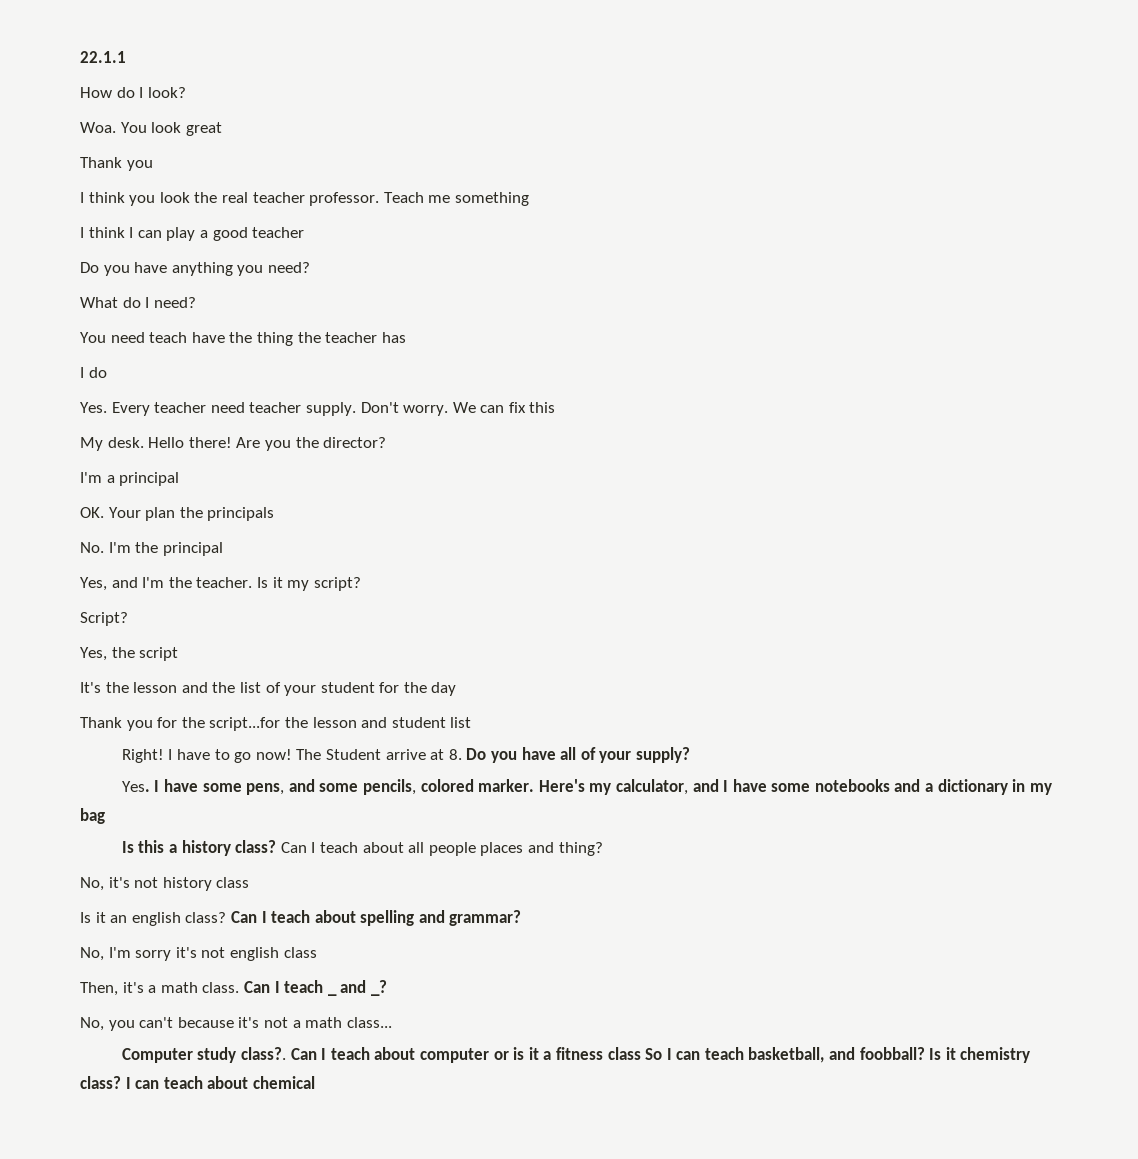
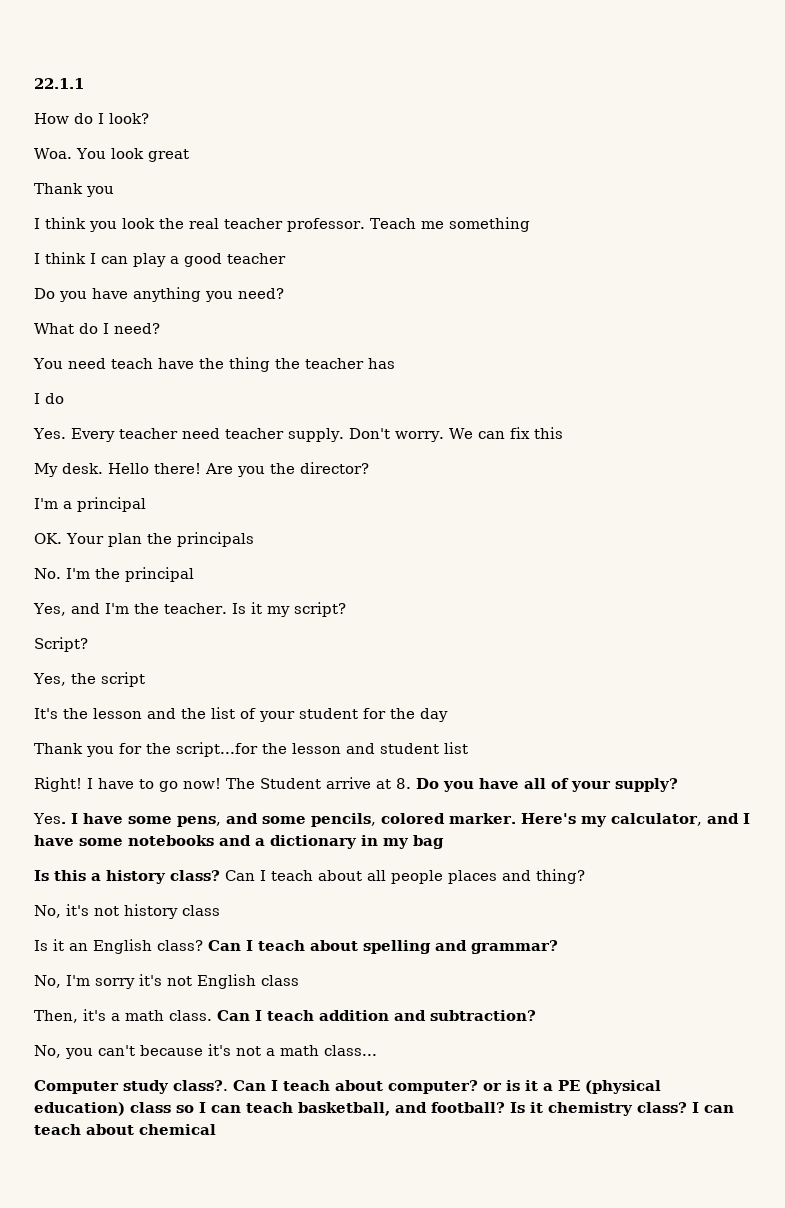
- Is it an english class?
+ Is it an English class?
- No, I'm sorry it's not english class
+ No, I'm sorry it's not English class
- Can I teach _ and _?
+ Can I teach addition and subtraction?
- Can I teach about computer or is it a fitness class So I can teach basketball, and foobball?
+ Can I teach about computer? or is it a PE (physical education) class so I can teach basketball, and football?

